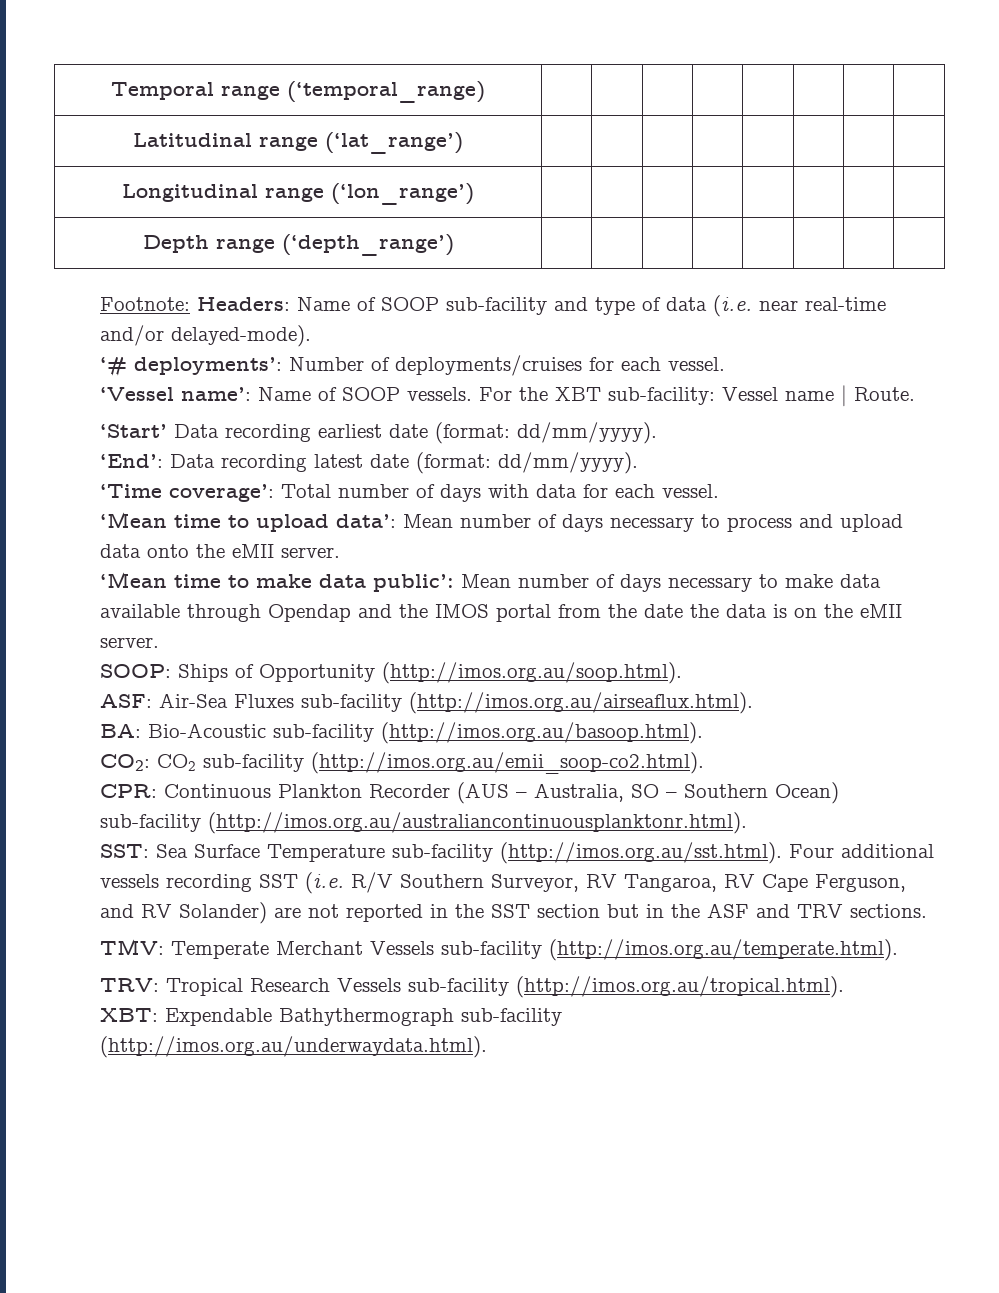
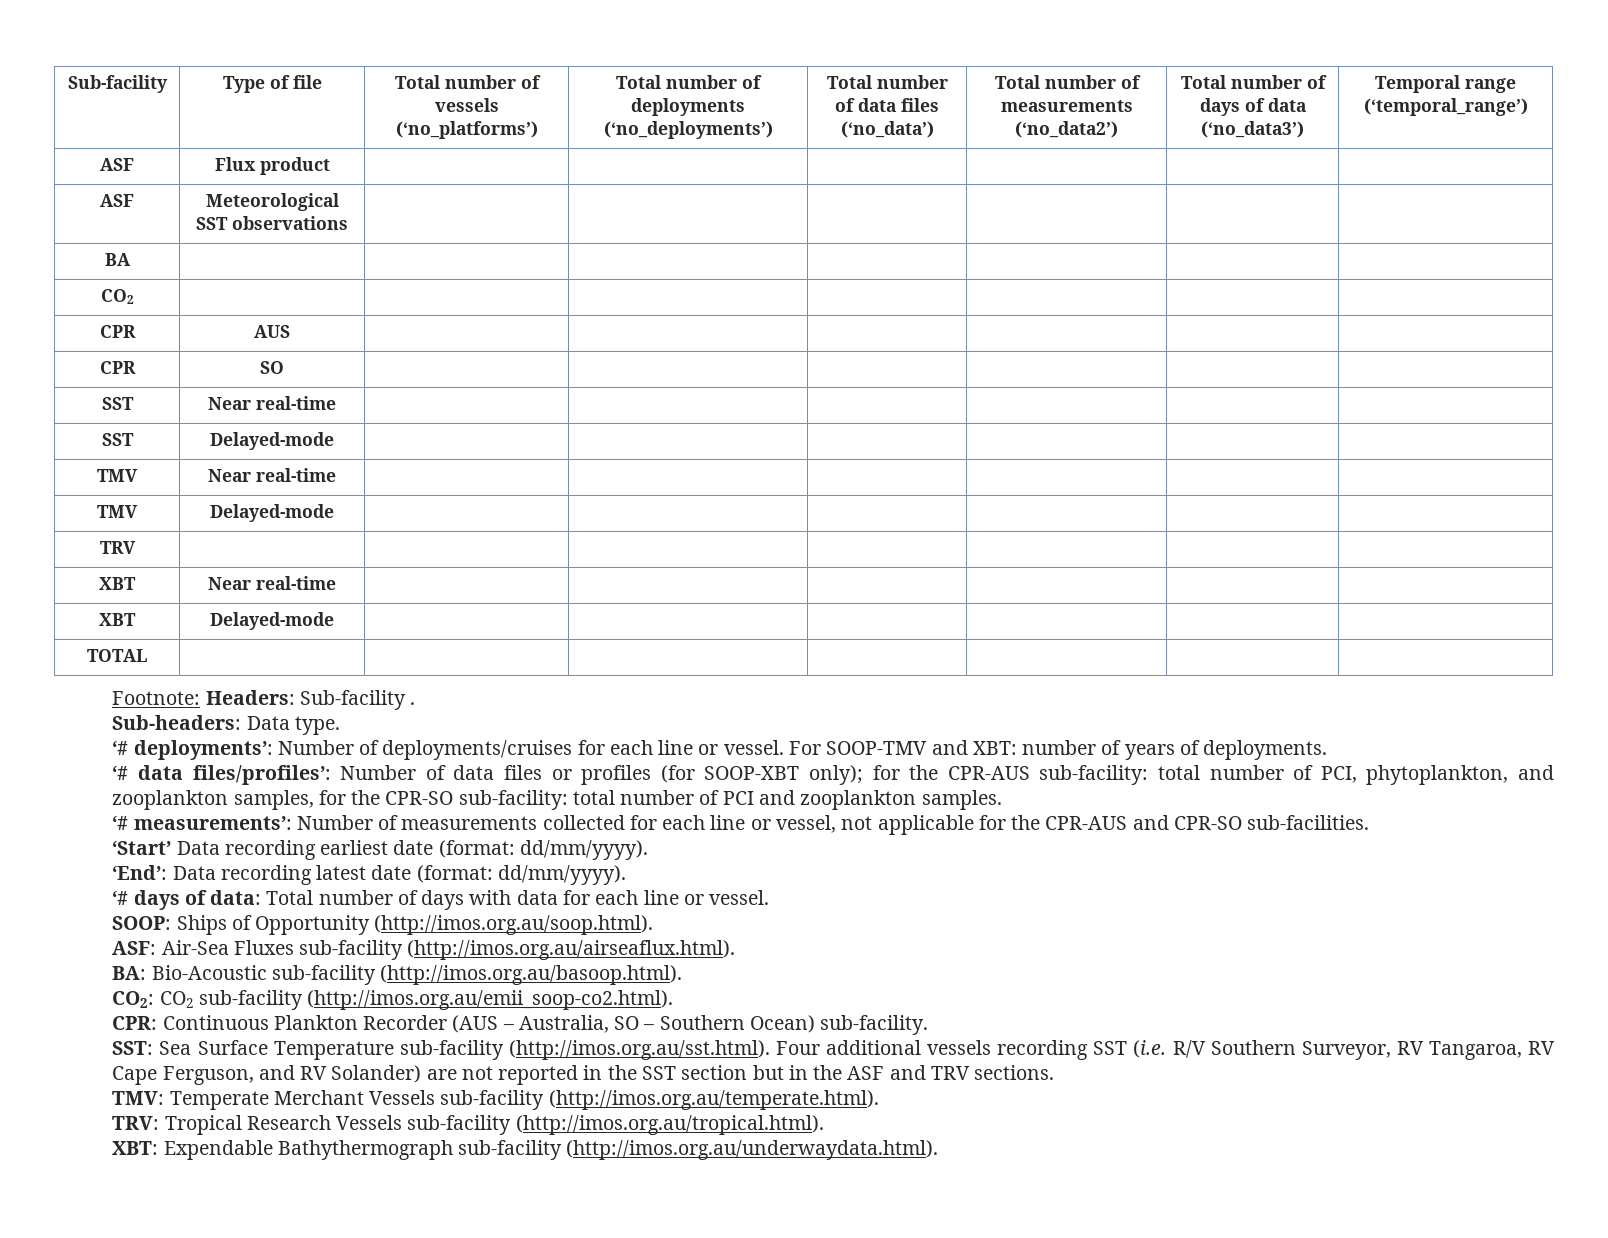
- Temporal range (‘temporal_range) | | | | | | | |
- Latitudinal range (‘lat_range’) | | | | | | | |
- Longitudinal range (‘lon_range’) | | | | | | | |
- Depth range (‘depth_range’) | | | | | | | |
- Footnote: Headers: Name of SOOP sub-facility and type of data (i.e. near real-time and/or delayed-mode).
+ Sub-facility | Type of file | Total number of vessels (‘no_platforms’) | Total number of deployments (‘no_deployments’) | Total number of data files (‘no_data’) | Total number of measurements (‘no_data2’) | Total number of days of data (‘no_data3’) | Temporal range (‘temporal_range’)
+ ASF | Flux product | | | | | |
+ ASF | Meteorological SST observations | | | | | |
+ BA | | | | | | |
+ CO2 | | | | | | |
+ CPR | AUS | | | | | |
+ CPR | SO | | | | | |
+ SST | Near real-time | | | | | |
+ SST | Delayed-mode | | | | | |
+ TMV | Near real-time | | | | | |
+ TMV | Delayed-mode | | | | | |
+ TRV | | | | | | |
+ XBT | Near real-time | | | | | |
+ XBT | Delayed-mode | | | | | |
+ TOTAL | | | | | | |
+ Footnote: Headers: Sub-facility .
+ Sub-headers: Data type.
- ‘# deployments’: Number of deployments/cruises for each vessel.
- ‘Vessel name’: Name of SOOP vessels. For the XBT sub-facility: Vessel name | Route.
+ ‘# deployments’: Number of deployments/cruises for each line or vessel. For SOOP-TMV and XBT: number of years of deployments.
+ ‘# data files/profiles’: Number of data files or profiles (for SOOP-XBT only); for the CPR-AUS sub-facility: total number of PCI, phytoplankton, and zooplankton samples, for the CPR-SO sub-facility: total number of PCI and zooplankton samples.
+ ‘# measurements’: Number of measurements collected for each line or vessel, not applicable for the CPR-AUS and CPR-SO sub-facilities.
- ‘Time coverage’: Total number of days with data for each vessel.
- ‘Mean time to upload data’: Mean number of days necessary to process and upload data onto the eMII server.
- ‘Mean time to make data public’: Mean number of days necessary to make data available through Opendap and the IMOS portal from the date the data is on the eMII server.
+ ‘# days of data: Total number of days with data for each line or vessel.
- CPR: Continuous Plankton Recorder (AUS – Australia, SO – Southern Ocean) sub-facility (http://imos.org.au/australiancontinuousplanktonr.html).
+ CPR: Continuous Plankton Recorder (AUS – Australia, SO – Southern Ocean) sub-facility.

